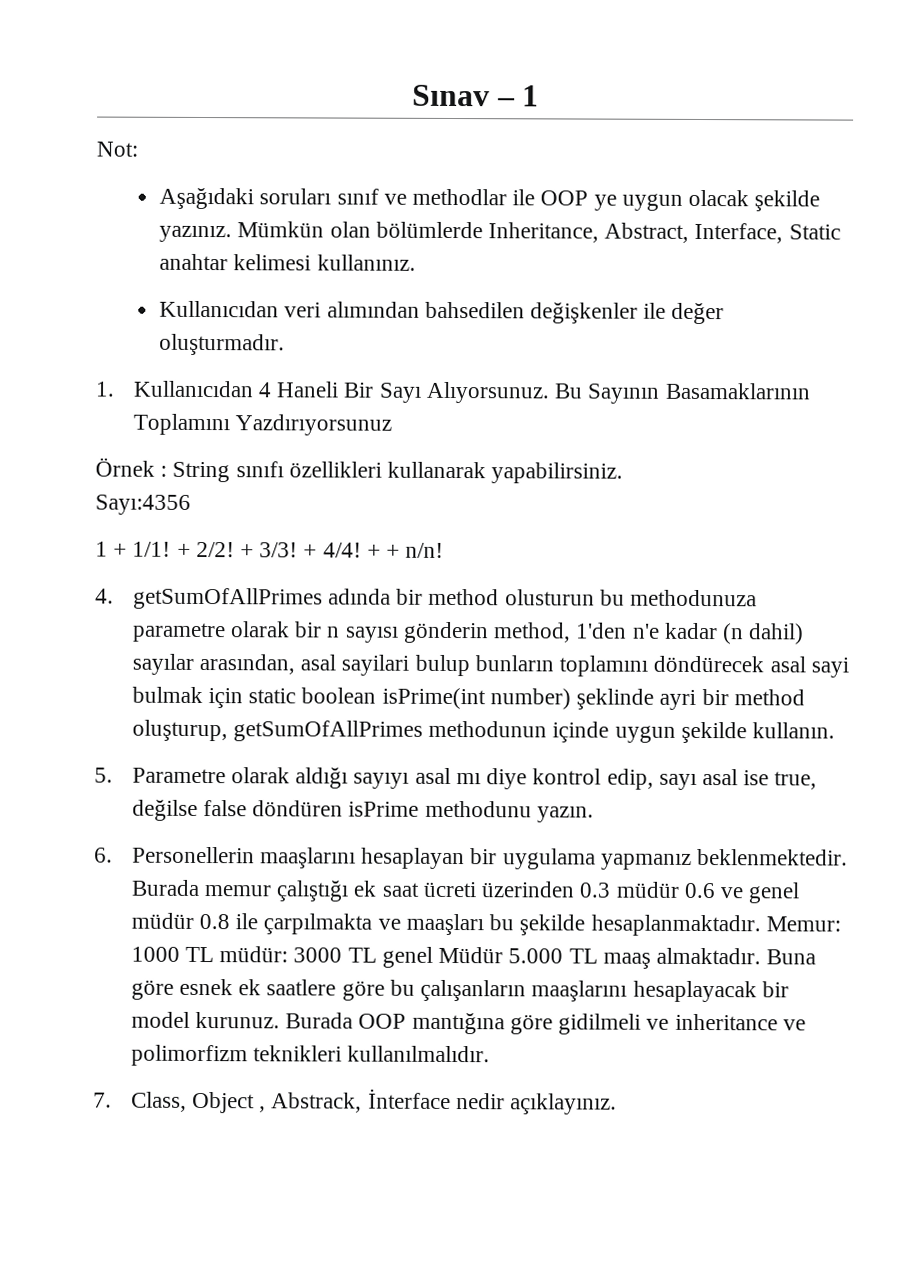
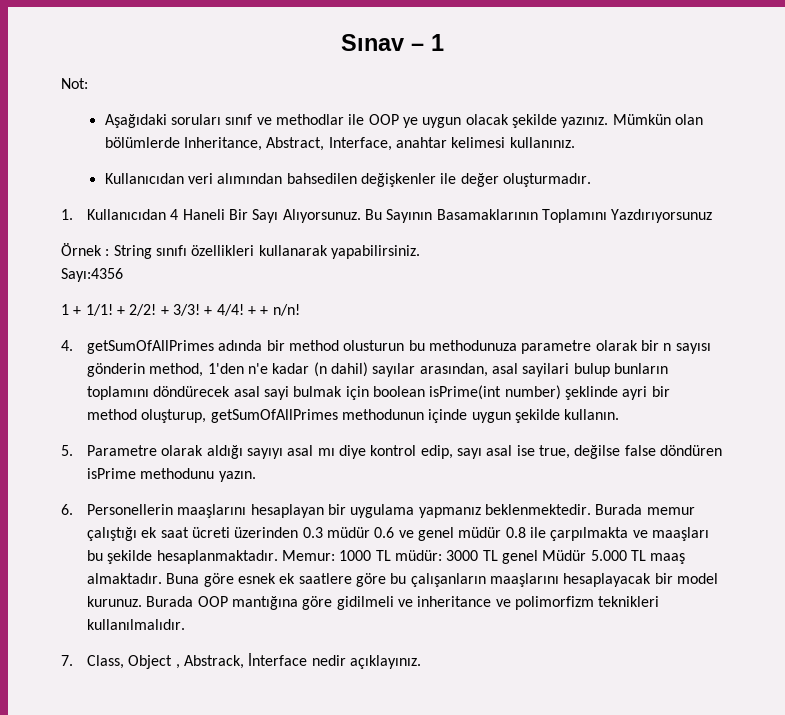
- Mümkün olan bölümlerde Inheritance, Abstract, Interface, Static anahtar kelimesi kullanınız.
+ Mümkün olan bölümlerde Inheritance, Abstract, Interface, anahtar kelimesi kullanınız.
- 4. getSumOfAllPrimes adında bir method olusturun bu methodunuza parametre olarak bir n sayısı gönderin method, 1'den n'e kadar (n dahil) sayılar arasından, asal sayilari bulup bunların toplamını döndürecek asal sayi bulmak için static boolean isPrime(int number) şeklinde ayri bir method oluşturup, getSumOfAllPrimes methodunun içinde uygun şekilde kullanın.
+ 4. getSumOfAllPrimes adında bir method olusturun bu methodunuza parametre olarak bir n sayısı gönderin method, 1'den n'e kadar (n dahil) sayılar arasından, asal sayilari bulup bunların toplamını döndürecek asal sayi bulmak için boolean isPrime(int number) şeklinde ayri bir method oluşturup, getSumOfAllPrimes methodunun içinde uygun şekilde kullanın.

